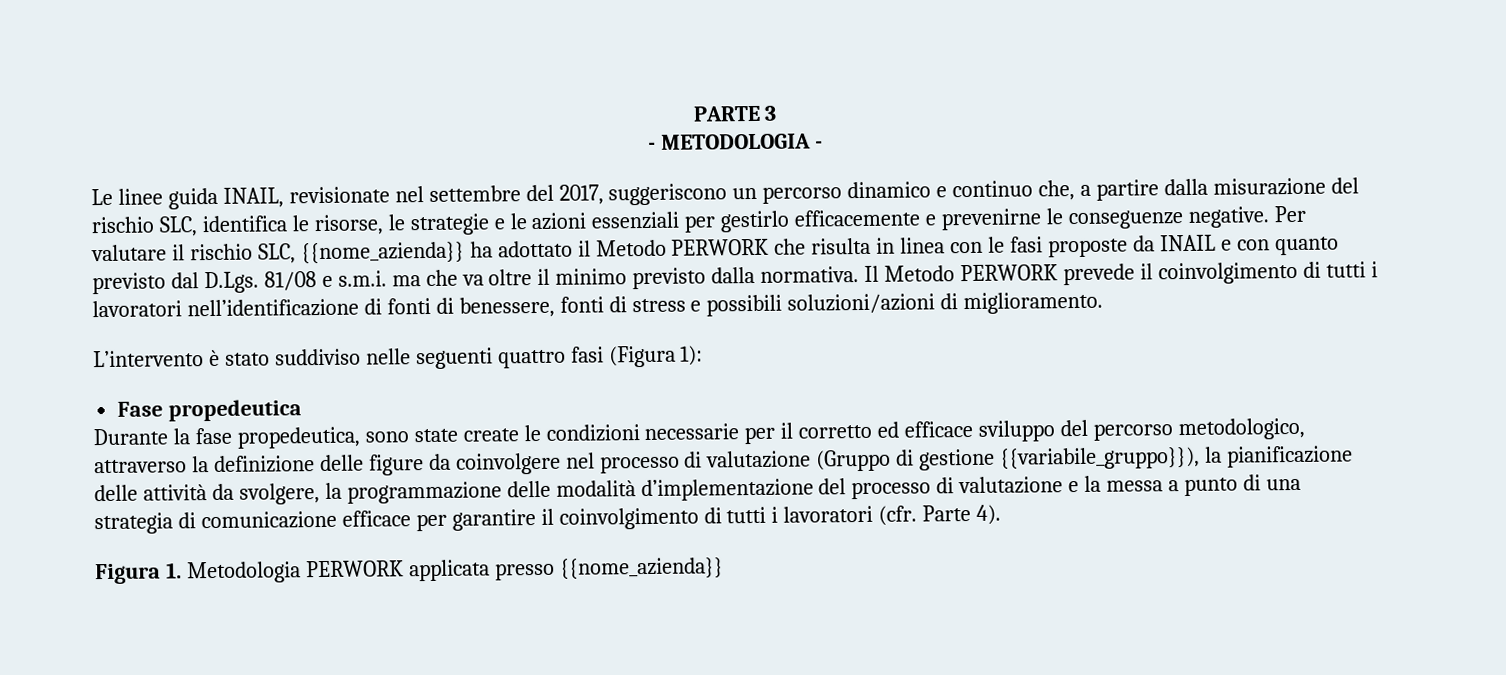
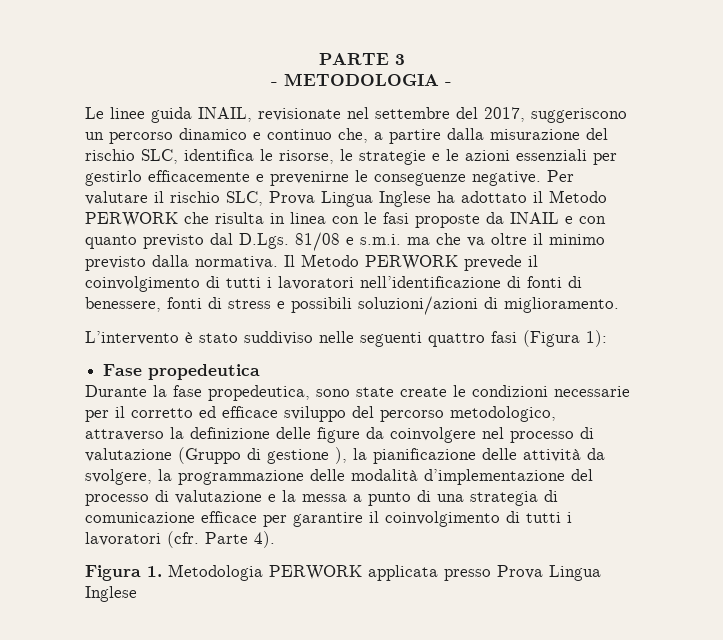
- Per valutare il rischio SLC, {{nome_azienda}} ha adottato il Metodo PERWORK che risulta in linea con le fasi proposte da INAIL e con quanto previsto dal D.Lgs. 81/08 e s.m.i. ma che va oltre il minimo previsto dalla normativa.
+ Per valutare il rischio SLC, Prova Lingua Inglese ha adottato il Metodo PERWORK che risulta in linea con le fasi proposte da INAIL e con quanto previsto dal D.Lgs. 81/08 e s.m.i. ma che va oltre il minimo previsto dalla normativa.
- Durante la fase propedeutica, sono state create le condizioni necessarie per il corretto ed efficace sviluppo del percorso metodologico, attraverso la definizione delle figure da coinvolgere nel processo di valutazione (Gruppo di gestione {{variabile_gruppo}}), la pianificazione delle attività da svolgere, la programmazione delle modalità d’implementazione del processo di valutazione e la messa a punto di una strategia di comunicazione efficace per garantire il coinvolgimento di tutti i lavoratori (cfr.
+ Durante la fase propedeutica, sono state create le condizioni necessarie per il corretto ed efficace sviluppo del percorso metodologico, attraverso la definizione delle figure da coinvolgere nel processo di valutazione (Gruppo di gestione ), la pianificazione delle attività da svolgere, la programmazione delle modalità d’implementazione del processo di valutazione e la messa a punto di una strategia di comunicazione efficace per garantire il coinvolgimento di tutti i lavoratori (cfr.
- Figura 1. Metodologia PERWORK applicata presso {{nome_azienda}}
+ Figura 1. Metodologia PERWORK applicata presso Prova Lingua Inglese

